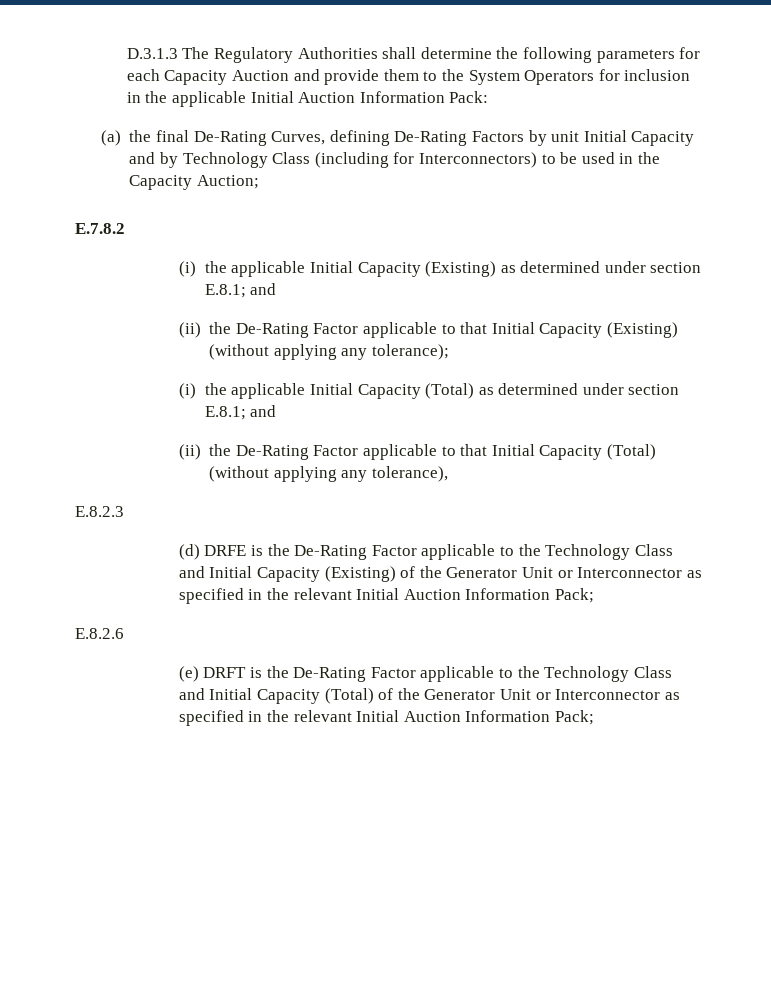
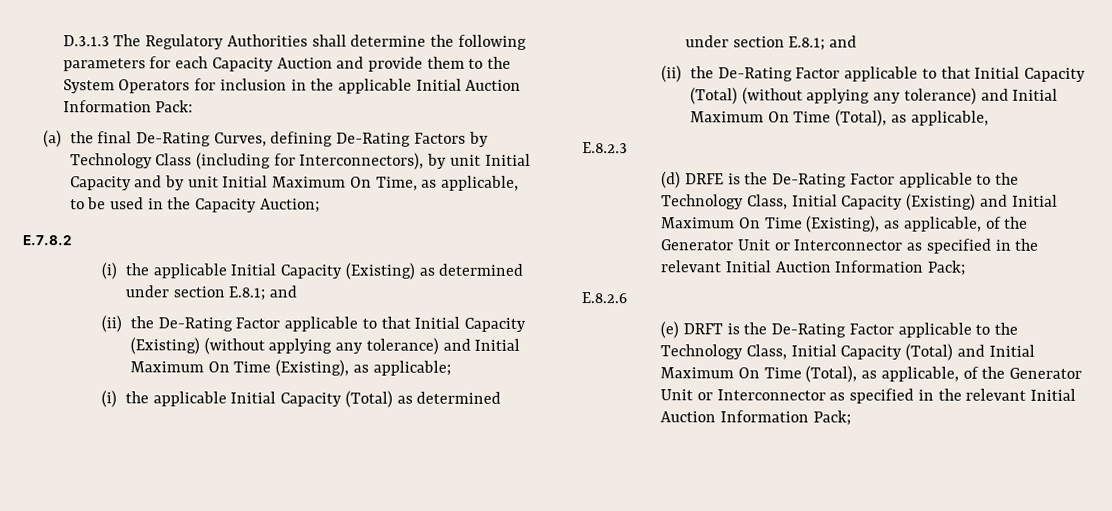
- (a) the final De-Rating Curves, defining De-Rating Factors by unit Initial Capacity and by Technology Class (including for Interconnectors) to be used in the Capacity Auction;
+ (a) the final De-Rating Curves, defining De-Rating Factors by Technology Class (including for Interconnectors), by unit Initial Capacity and by unit Initial Maximum On Time, as applicable, to be used in the Capacity Auction;
- (ii) the De-Rating Factor applicable to that Initial Capacity (Existing) (without applying any tolerance);
+ (ii) the De-Rating Factor applicable to that Initial Capacity (Existing) (without applying any tolerance) and Initial Maximum On Time (Existing), as applicable;
- (ii) the De-Rating Factor applicable to that Initial Capacity (Total) (without applying any tolerance),
+ (ii) the De-Rating Factor applicable to that Initial Capacity (Total) (without applying any tolerance) and Initial Maximum On Time (Total), as applicable,
- (d) DRFE is the De-Rating Factor applicable to the Technology Class and Initial Capacity (Existing) of the Generator Unit or Interconnector as specified in the relevant Initial Auction Information Pack;
+ (d) DRFE is the De-Rating Factor applicable to the Technology Class, Initial Capacity (Existing) and Initial Maximum On Time (Existing), as applicable, of the Generator Unit or Interconnector as specified in the relevant Initial Auction Information Pack;
- (e) DRFT is the De-Rating Factor applicable to the Technology Class and Initial Capacity (Total) of the Generator Unit or Interconnector as specified in the relevant Initial Auction Information Pack;
+ (e) DRFT is the De-Rating Factor applicable to the Technology Class, Initial Capacity (Total) and Initial Maximum On Time (Total), as applicable, of the Generator Unit or Interconnector as specified in the relevant Initial Auction Information Pack;

